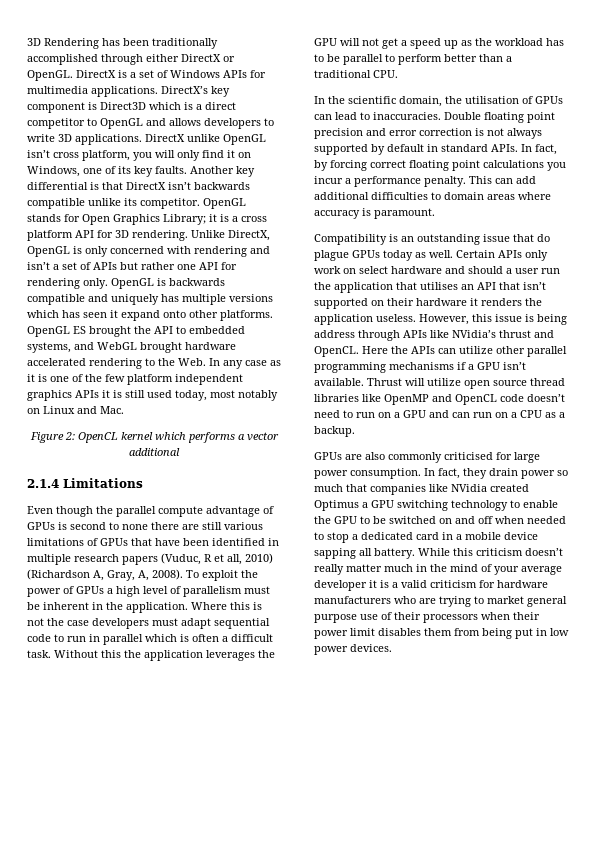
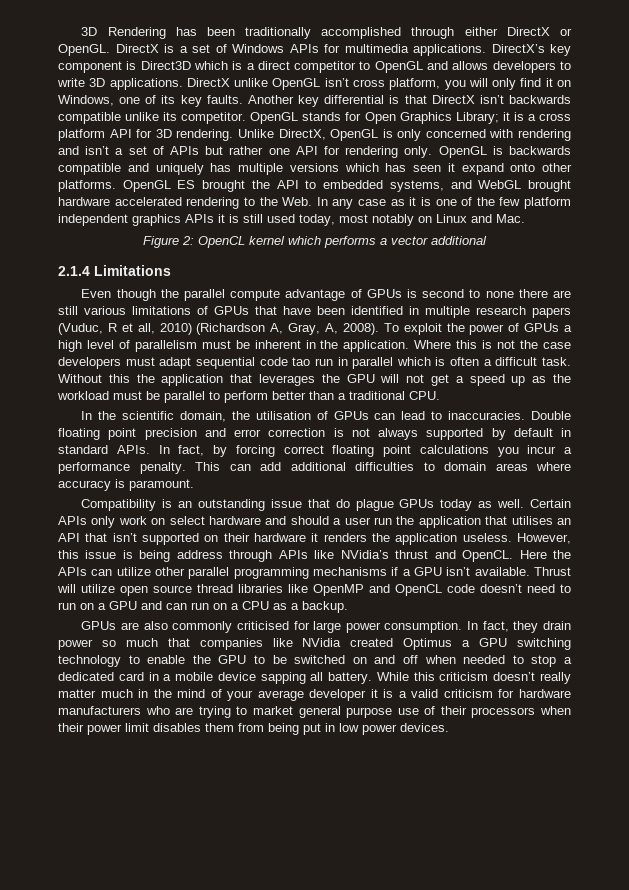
- Where this is not the case developers must adapt sequential code to run in parallel which is often a difficult task.
+ Where this is not the case developers must adapt sequential code tao run in parallel which is often a difficult task.
- Without this the application leverages the GPU will not get a speed up as the workload has to be parallel to perform better than a traditional CPU.
+ Without this the application that leverages the GPU will not get a speed up as the workload must be parallel to perform better than a traditional CPU.

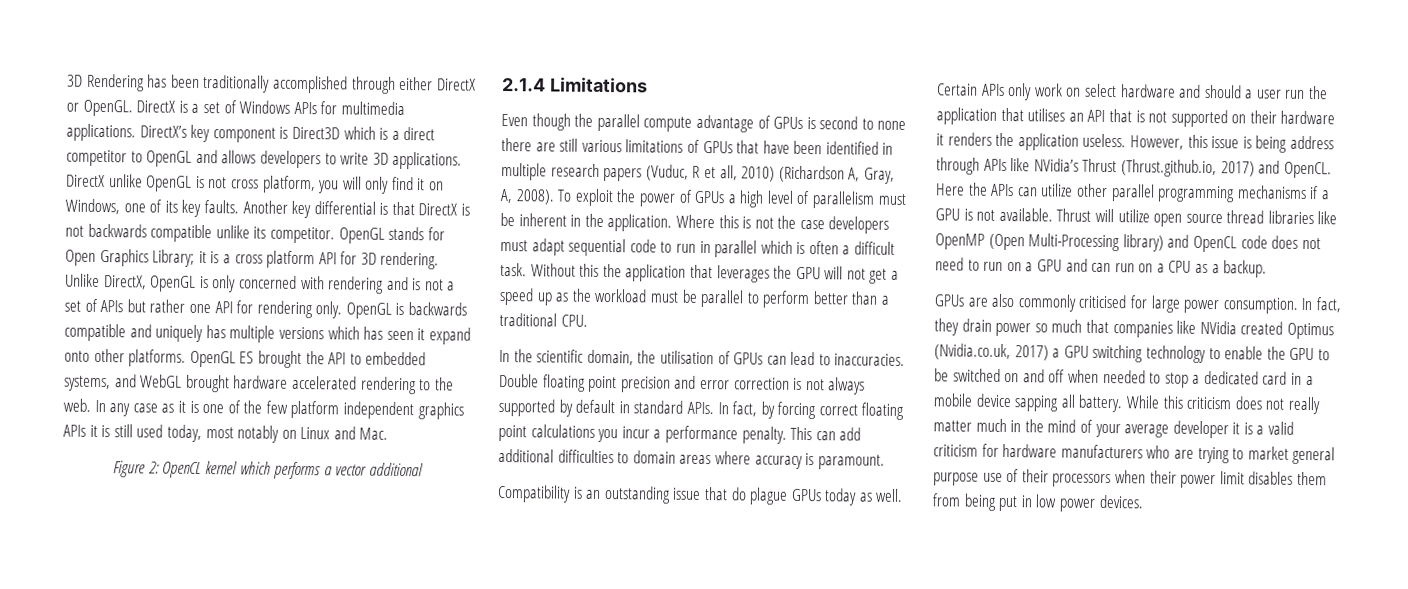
- DirectX unlike OpenGL isn’t cross platform, you will only find it on Windows, one of its key faults.
+ DirectX unlike OpenGL is not cross platform, you will only find it on Windows, one of its key faults.
- Another key differential is that DirectX isn’t backwards compatible unlike its competitor.
+ Another key differential is that DirectX is not backwards compatible unlike its competitor.
- Unlike DirectX, OpenGL is only concerned with rendering and isn’t a set of APIs but rather one API for rendering only.
+ Unlike DirectX, OpenGL is only concerned with rendering and is not a set of APIs but rather one API for rendering only.
- OpenGL ES brought the API to embedded systems, and WebGL brought hardware accelerated rendering to the Web. In any case as it is one of the few platform independent graphics APIs it is still used today, most notably on Linux and Mac.
+ OpenGL ES brought the API to embedded systems, and WebGL brought hardware accelerated rendering to the web. In any case as it is one of the few platform independent graphics APIs it is still used today, most notably on Linux and Mac.
- Where this is not the case developers must adapt sequential code tao run in parallel which is often a difficult task.
+ Where this is not the case developers must adapt sequential code to run in parallel which is often a difficult task.
- Certain APIs only work on select hardware and should a user run the application that utilises an API that isn’t supported on their hardware it renders the application useless.
+ Certain APIs only work on select hardware and should a user run the application that utilises an API that is not supported on their hardware it renders the application useless.
- However, this issue is being address through APIs like NVidia’s thrust and OpenCL.
+ However, this issue is being address through APIs like NVidia’s Thrust (Thrust.github.io, 2017) and OpenCL.
- Here the APIs can utilize other parallel programming mechanisms if a GPU isn’t available.
+ Here the APIs can utilize other parallel programming mechanisms if a GPU is not available.
- Thrust will utilize open source thread libraries like OpenMP and OpenCL code doesn’t need to run on a GPU and can run on a CPU as a backup.
+ Thrust will utilize open source thread libraries like OpenMP (Open Multi-Processing library) and OpenCL code does not need to run on a GPU and can run on a CPU as a backup.
- In fact, they drain power so much that companies like NVidia created Optimus a GPU switching technology to enable the GPU to be switched on and off when needed to stop a dedicated card in a mobile device sapping all battery.
+ In fact, they drain power so much that companies like NVidia created Optimus (Nvidia.co.uk, 2017) a GPU switching technology to enable the GPU to be switched on and off when needed to stop a dedicated card in a mobile device sapping all battery.
- While this criticism doesn’t really matter much in the mind of your average developer it is a valid criticism for hardware manufacturers who are trying to market general purpose use of their processors when their power limit disables them from being put in low power devices.
+ While this criticism does not really matter much in the mind of your average developer it is a valid criticism for hardware manufacturers who are trying to market general purpose use of their processors when their power limit disables them from being put in low power devices.

